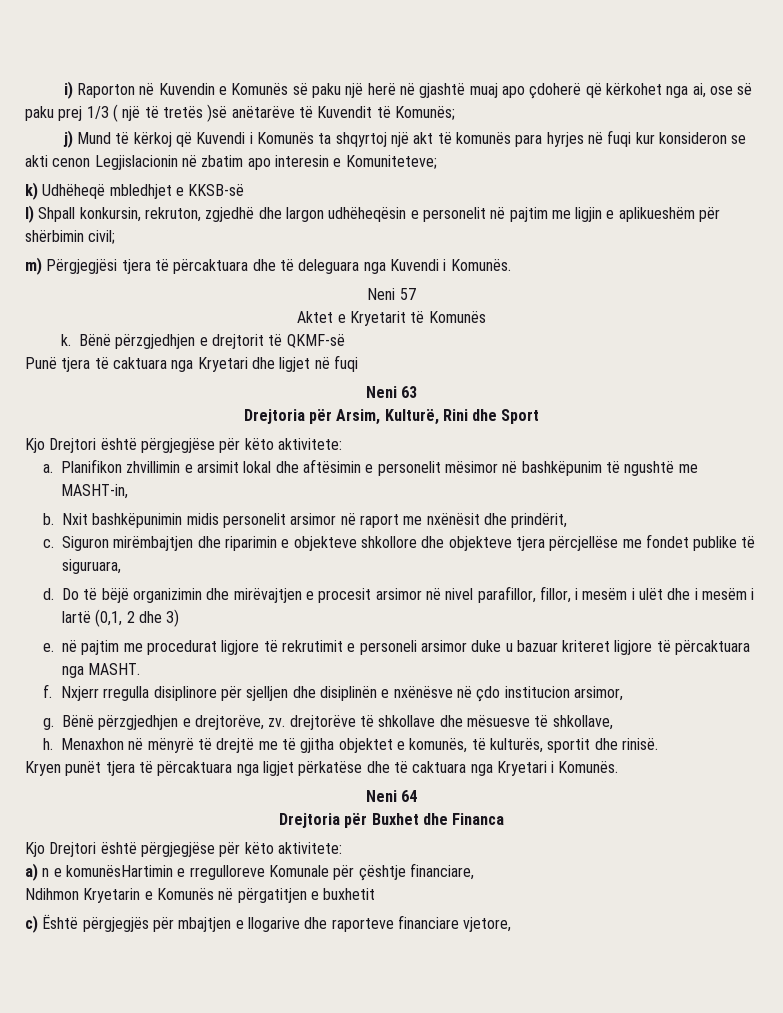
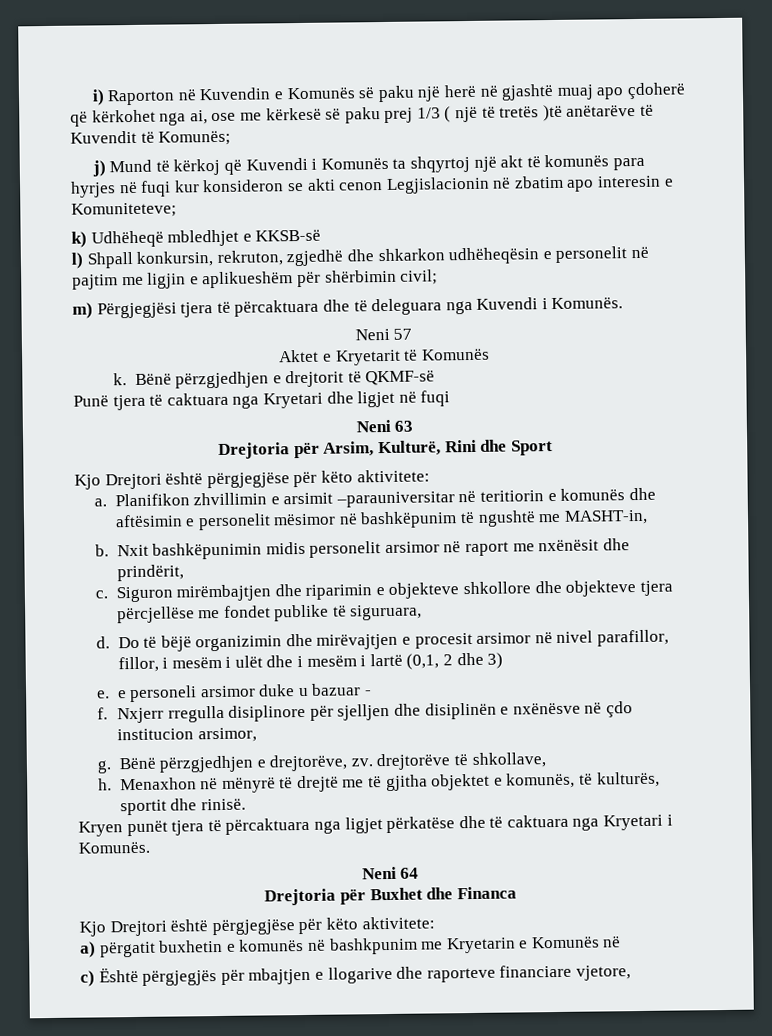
- i) Raporton në Kuvendin e Komunës së paku një herë në gjashtë muaj apo çdoherë që kërkohet nga ai, ose së paku prej 1/3 ( një të tretës )së anëtarëve të Kuvendit të Komunës;
+ i) Raporton në Kuvendin e Komunës së paku një herë në gjashtë muaj apo çdoherë që kërkohet nga ai, ose me kërkesë së paku prej 1/3 ( një të tretës )të anëtarëve të Kuvendit të Komunës;
- l) Shpall konkursin, rekruton, zgjedhë dhe largon udhëheqësin e personelit në pajtim me ligjin e aplikueshëm për shërbimin civil;
+ l) Shpall konkursin, rekruton, zgjedhë dhe shkarkon udhëheqësin e personelit në pajtim me ligjin e aplikueshëm për shërbimin civil;
- Planifikon zhvillimin e arsimit lokal dhe aftësimin e personelit mësimor në bashkëpunim të ngushtë me MASHT-in,
+ Planifikon zhvillimin e arsimit –parauniversitar në teritiorin e komunës dhe aftësimin e personelit mësimor në bashkëpunim të ngushtë me MASHT-in,
- e. në pajtim me procedurat ligjore të rekrutimit e personeli arsimor duke u bazuar kriteret ligjore të përcaktuara nga MASHT.
+ e. e personeli arsimor duke u bazuar -
- Bënë përzgjedhjen e drejtorëve, zv. drejtorëve të shkollave dhe mësuesve të shkollave,
+ Bënë përzgjedhjen e drejtorëve, zv. drejtorëve të shkollave,
- a) n e komunësHartimin e rregulloreve Komunale për çështje financiare,
- Ndihmon Kryetarin e Komunës në përgatitjen e buxhetit
+ a) përgatit buxhetin e komunës në bashkpunim me Kryetarin e Komunës në

